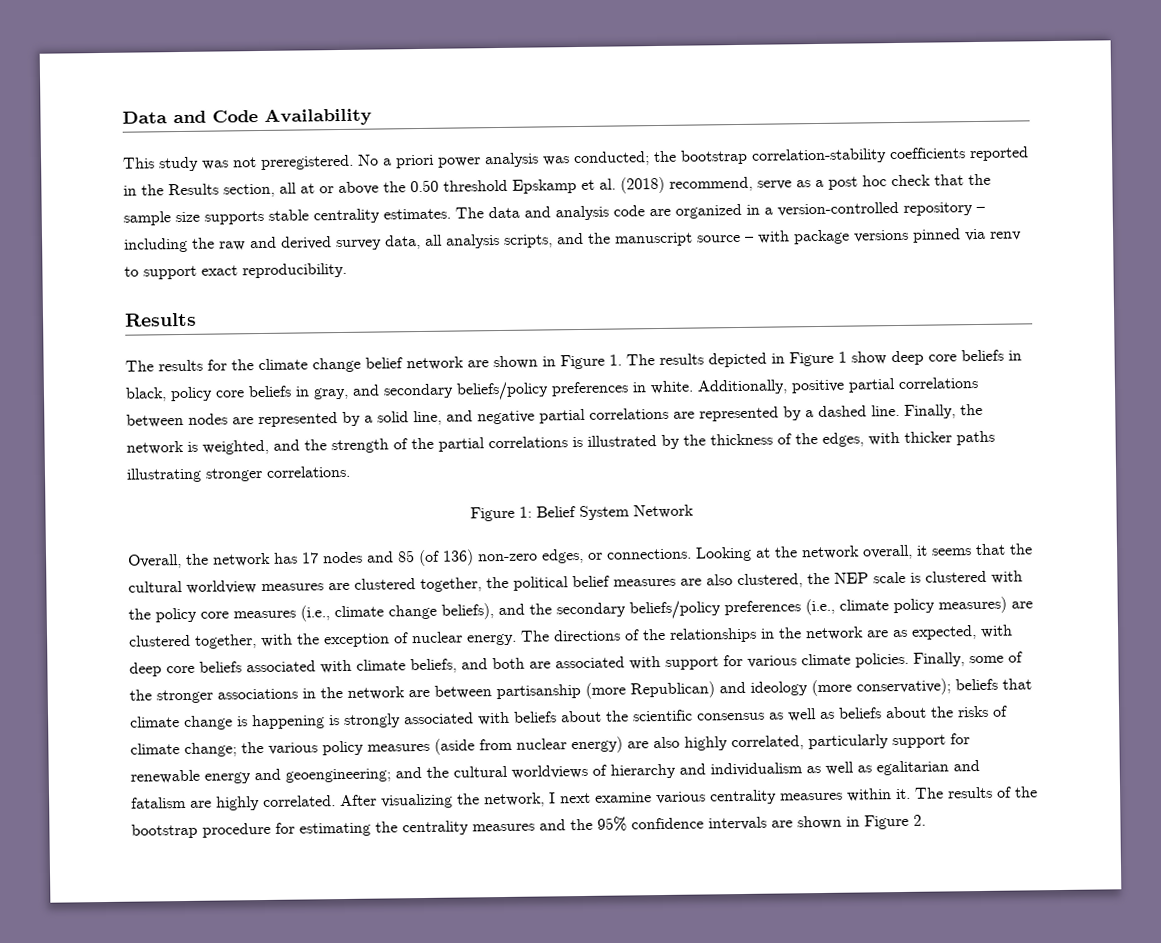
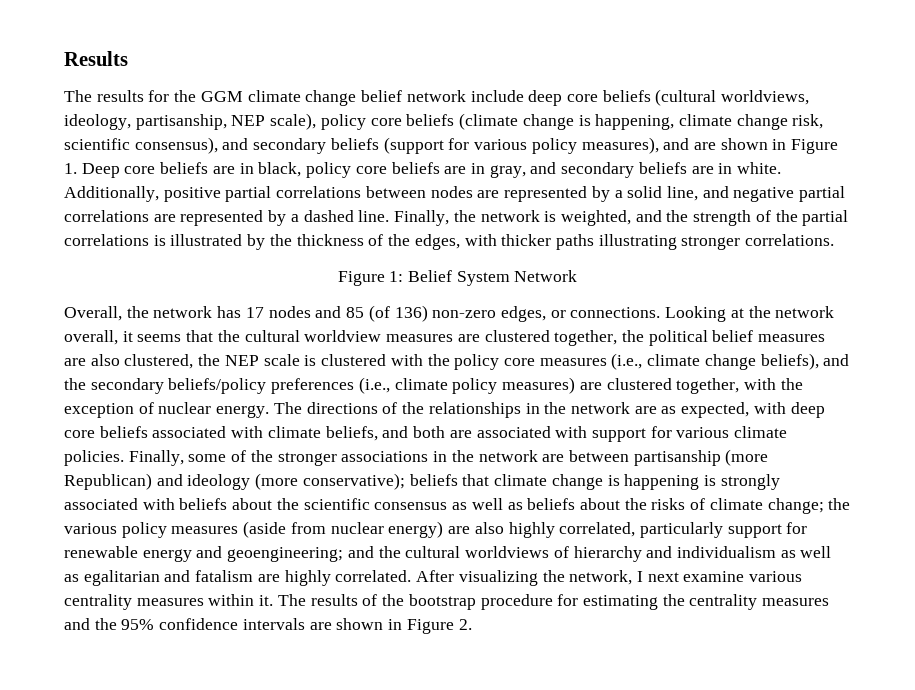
- Data and Code Availability
- This study was not preregistered. No a priori power analysis was conducted; the bootstrap correlation-stability coefficients reported in the Results section, all at or above the 0.50 threshold Epskamp et al. (2018) recommend, serve as a post hoc check that the sample size supports stable centrality estimates. The data and analysis code are organized in a version-controlled repository – including the raw and derived survey data, all analysis scripts, and the manuscript source – with package versions pinned via renv to support exact reproducibility.
- The results for the climate change belief network are shown in Figure 1. The results depicted in Figure 1 show deep core beliefs in black, policy core beliefs in gray, and secondary beliefs/policy preferences in white.
+ The results for the GGM climate change belief network include deep core beliefs (cultural worldviews, ideology, partisanship, NEP scale), policy core beliefs (climate change is happening, climate change risk, scientific consensus), and secondary beliefs (support for various policy measures), and are shown in Figure 1. Deep core beliefs are in black, policy core beliefs are in gray, and secondary beliefs are in white.

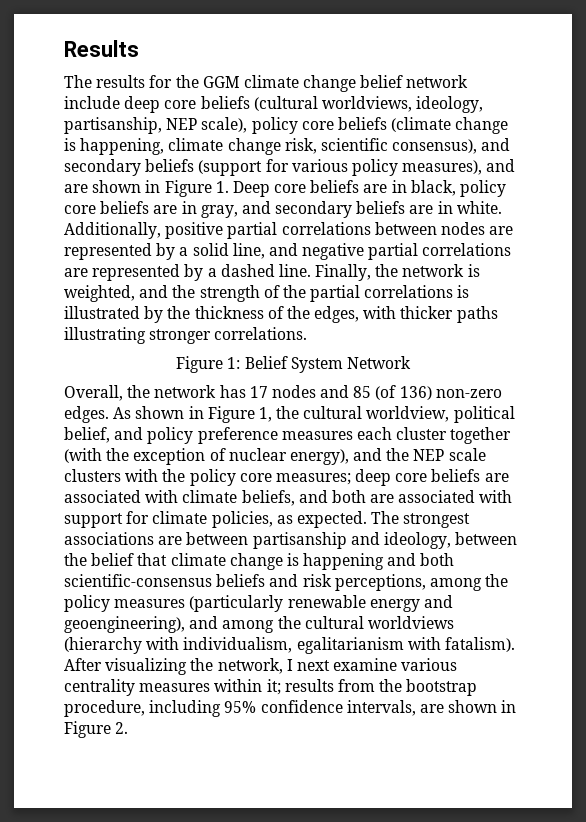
- Overall, the network has 17 nodes and 85 (of 136) non-zero edges, or connections. Looking at the network overall, it seems that the cultural worldview measures are clustered together, the political belief measures are also clustered, the NEP scale is clustered with the policy core measures (i.e., climate change beliefs), and the secondary beliefs/policy preferences (i.e., climate policy measures) are clustered together, with the exception of nuclear energy. The directions of the relationships in the network are as expected, with deep core beliefs associated with climate beliefs, and both are associated with support for various climate policies. Finally, some of the stronger associations in the network are between partisanship (more Republican) and ideology (more conservative); beliefs that climate change is happening is strongly associated with beliefs about the scientific consensus as well as beliefs about the risks of climate change; the various policy measures (aside from nuclear energy) are also highly correlated, particularly support for renewable energy and geoengineering; and the cultural worldviews of hierarchy and individualism as well as egalitarian and fatalism are highly correlated.
+ Overall, the network has 17 nodes and 85 (of 136) non-zero edges. As shown in Figure 1, the cultural worldview, political belief, and policy preference measures each cluster together (with the exception of nuclear energy), and the NEP scale clusters with the policy core measures; deep core beliefs are associated with climate beliefs, and both are associated with support for climate policies, as expected. The strongest associations are between partisanship and ideology, between the belief that climate change is happening and both scientific-consensus beliefs and risk perceptions, among the policy measures (particularly renewable energy and geoengineering), and among the cultural worldviews (hierarchy with individualism, egalitarianism with fatalism).
- After visualizing the network, I next examine various centrality measures within it. The results of the bootstrap procedure for estimating the centrality measures and the 95% confidence intervals are shown in Figure 2.
+ After visualizing the network, I next examine various centrality measures within it; results from the bootstrap procedure, including 95% confidence intervals, are shown in Figure 2.

